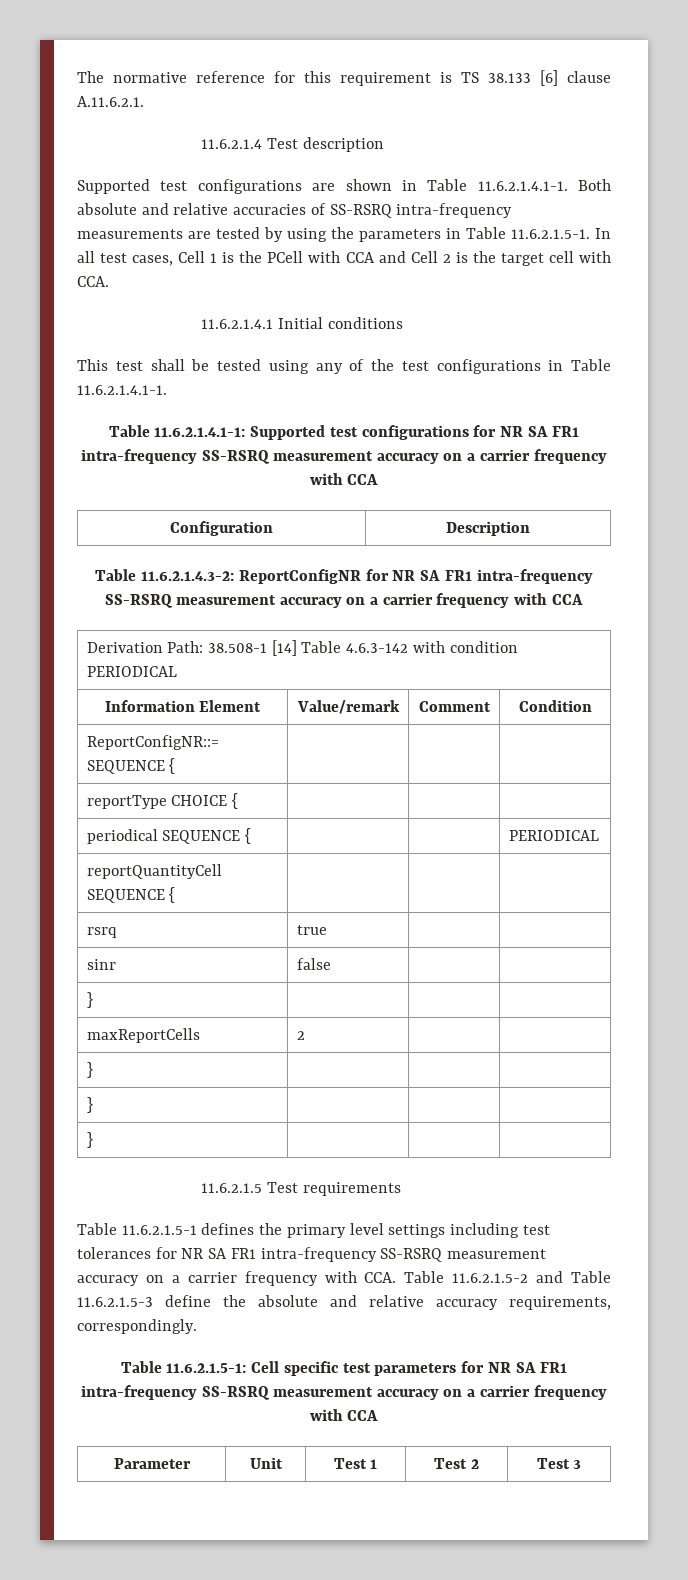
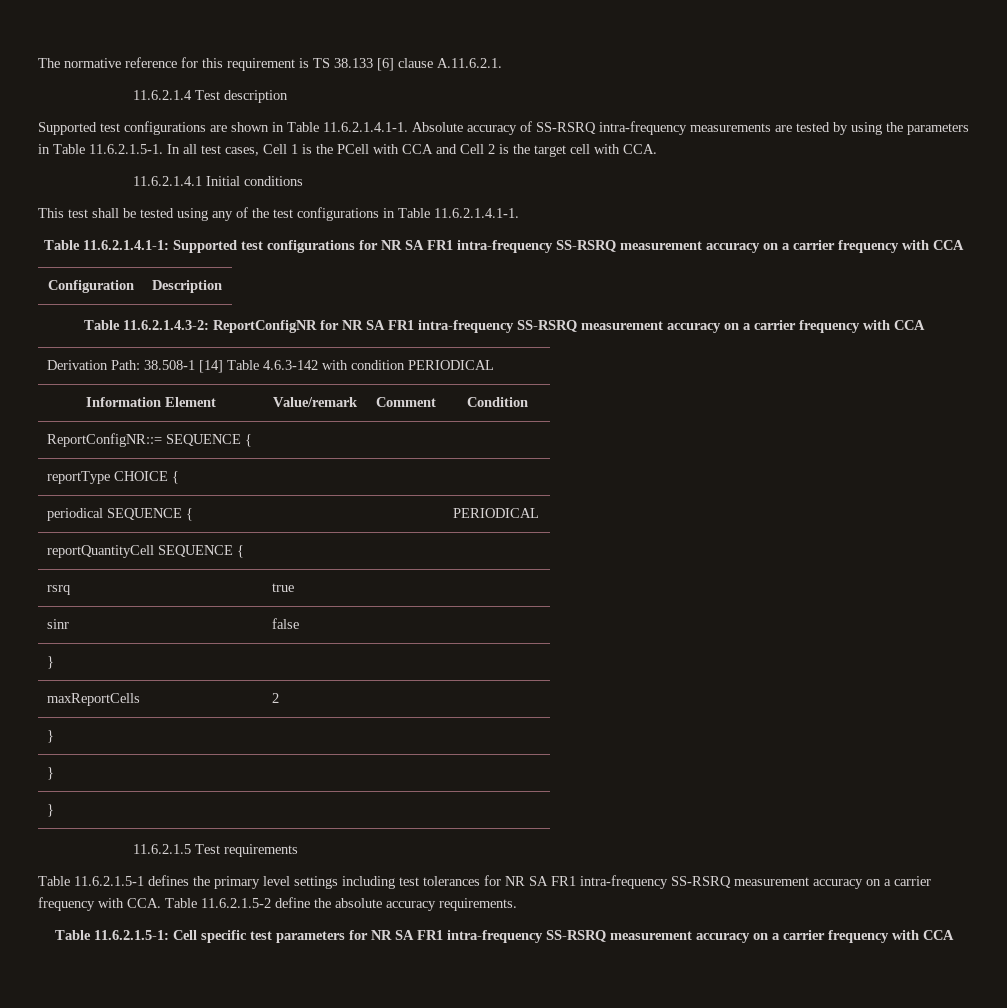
- Supported test configurations are shown in Table 11.6.2.1.4.1-1. Both absolute and relative accuracies of SS-RSRQ intra-frequency measurements are tested by using the parameters in Table 11.6.2.1.5-1. In all test cases, Cell 1 is the PCell with CCA and Cell 2 is the target cell with CCA.
+ Supported test configurations are shown in Table 11.6.2.1.4.1-1. Absolute accuracy of SS-RSRQ intra-frequency measurements are tested by using the parameters in Table 11.6.2.1.5-1. In all test cases, Cell 1 is the PCell with CCA and Cell 2 is the target cell with CCA.
- Table 11.6.2.1.5-1 defines the primary level settings including test tolerances for NR SA FR1 intra-frequency SS-RSRQ measurement accuracy on a carrier frequency with CCA. Table 11.6.2.1.5-2 and Table 11.6.2.1.5-3 define the absolute and relative accuracy requirements, correspondingly.
+ Table 11.6.2.1.5-1 defines the primary level settings including test tolerances for NR SA FR1 intra-frequency SS-RSRQ measurement accuracy on a carrier frequency with CCA. Table 11.6.2.1.5-2 define the absolute accuracy requirements.
- Parameter | Unit | Test 1 | Test 2 | Test 3

